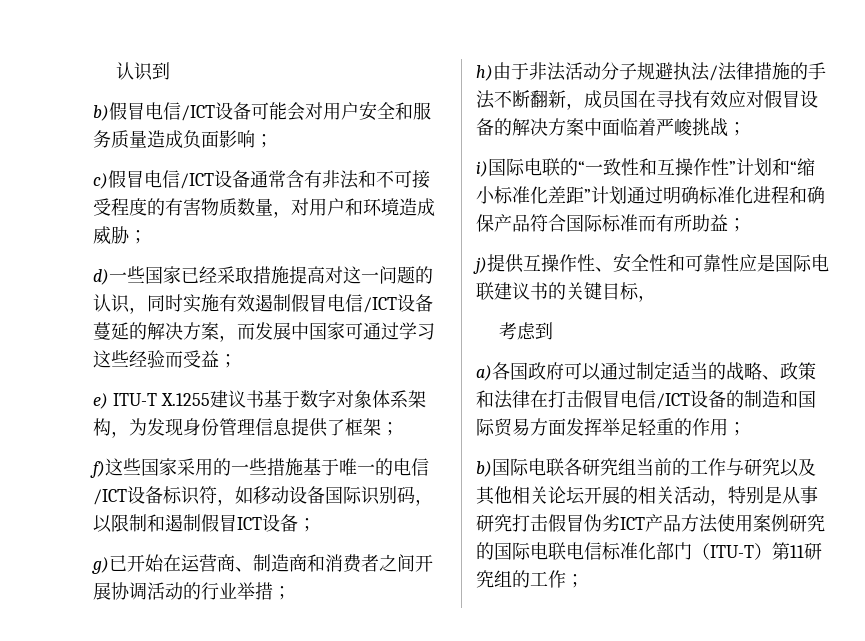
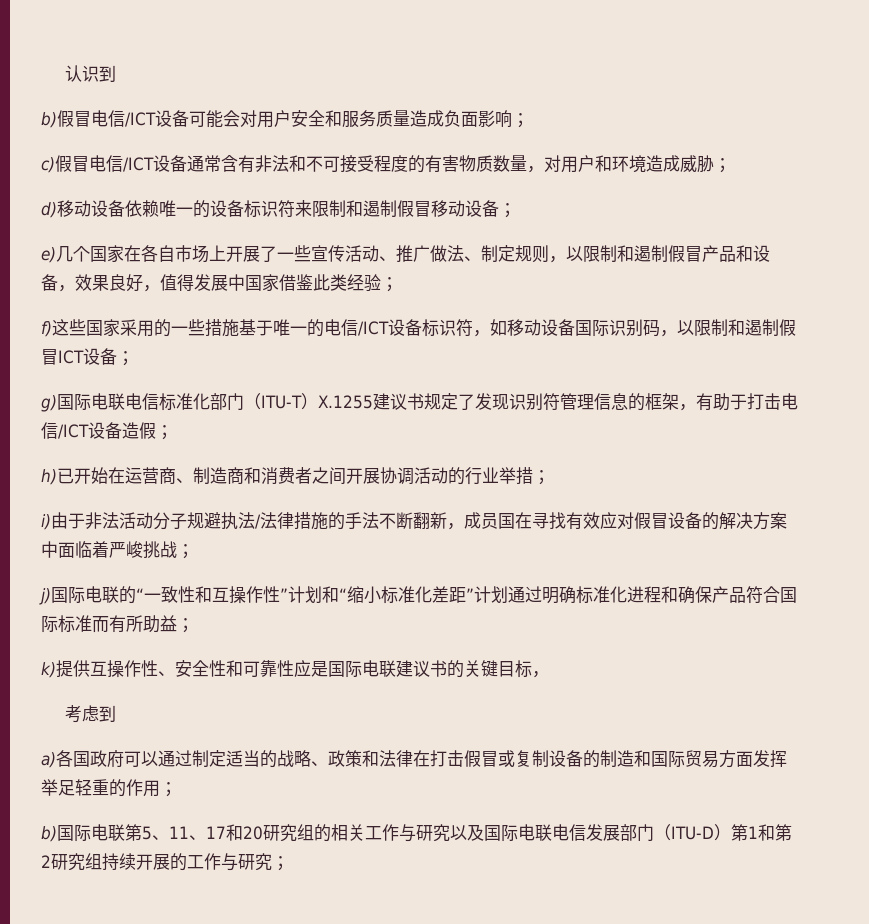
- d)一些国家已经采取措施提高对这一问题的认识，同时实施有效遏制假冒电信/ICT设备蔓延的解决方案，而发展中国家可通过学习这些经验而受益；
- e) ITU-T X.1255建议书基于数字对象体系架构，为发现身份管理信息提供了框架；
+ d)移动设备依赖唯一的设备标识符来限制和遏制假冒移动设备；
+ e)几个国家在各自市场上开展了一些宣传活动、推广做法、制定规则，以限制和遏制假冒产品和设备，效果良好，值得发展中国家借鉴此类经验；
- g)已开始在运营商、制造商和消费者之间开展协调活动的行业举措；
+ g)国际电联电信标准化部门（ITU-T）X.1255建议书规定了发现识别符管理信息的框架，有助于打击电信/ICT设备造假；
+ h)已开始在运营商、制造商和消费者之间开展协调活动的行业举措；
- h)由于非法活动分子规避执法/法律措施的手法不断翻新，成员国在寻找有效应对假冒设备的解决方案中面临着严峻挑战；
+ i)由于非法活动分子规避执法/法律措施的手法不断翻新，成员国在寻找有效应对假冒设备的解决方案中面临着严峻挑战；
- i)国际电联的“一致性和互操作性”计划和“缩小标准化差距”计划通过明确标准化进程和确保产品符合国际标准而有所助益；
+ j)国际电联的“一致性和互操作性”计划和“缩小标准化差距”计划通过明确标准化进程和确保产品符合国际标准而有所助益；
- j)提供互操作性、安全性和可靠性应是国际电联建议书的关键目标，
+ k)提供互操作性、安全性和可靠性应是国际电联建议书的关键目标，
- a)各国政府可以通过制定适当的战略、政策和法律在打击假冒电信/ICT设备的制造和国际贸易方面发挥举足轻重的作用；
+ a)各国政府可以通过制定适当的战略、政策和法律在打击假冒或复制设备的制造和国际贸易方面发挥举足轻重的作用；
- b)国际电联各研究组当前的工作与研究以及其他相关论坛开展的相关活动，特别是从事研究打击假冒伪劣ICT产品方法使用案例研究的国际电联电信标准化部门（ITU-T）第11研究组的工作；
+ b)国际电联第5、11、17和20研究组的相关工作与研究以及国际电联电信发展部门（ITU-D）第1和第2研究组持续开展的工作与研究；

